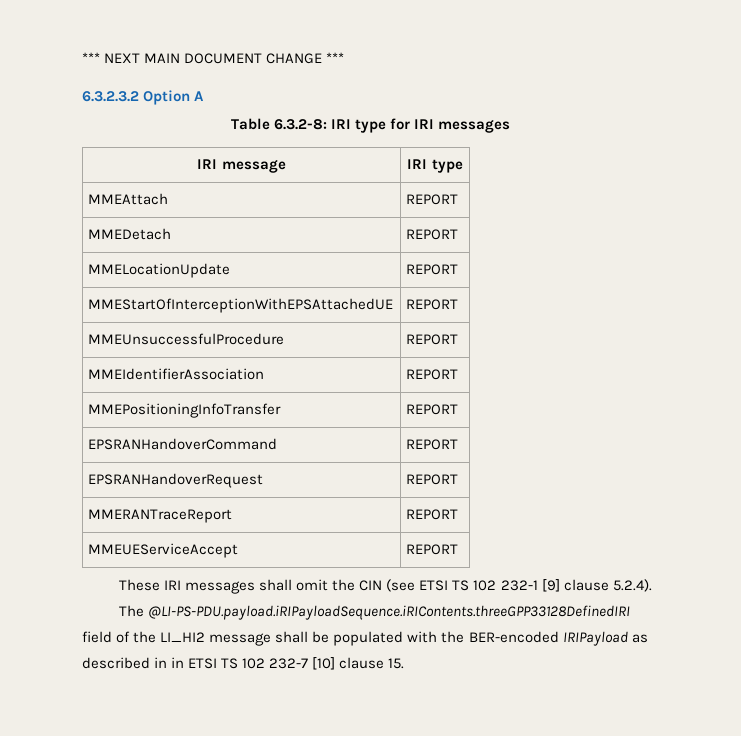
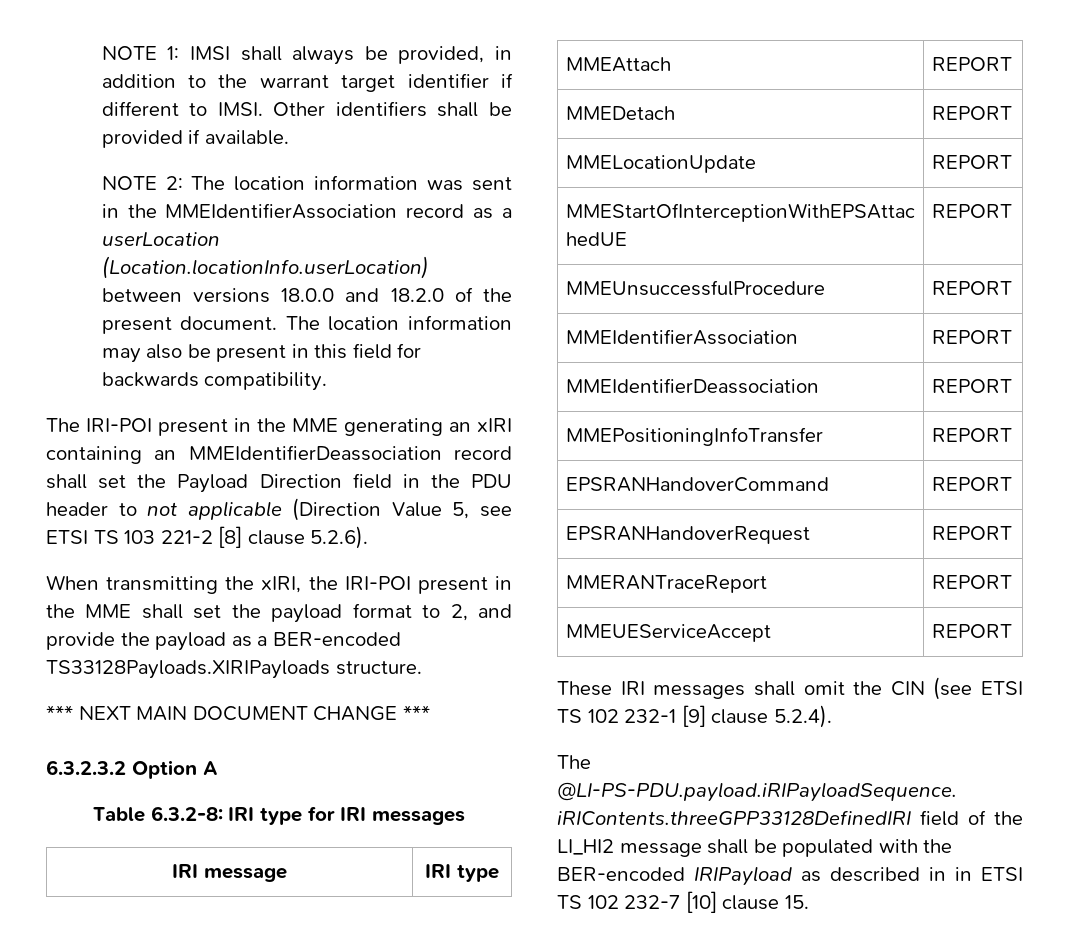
+ NOTE 1: IMSI shall always be provided, in addition to the warrant target identifier if different to IMSI. Other identifiers shall be provided if available.
+ NOTE 2: The location information was sent in the MMEIdentifierAssociation record as a userLocation (Location.locationInfo.userLocation) between versions 18.0.0 and 18.2.0 of the present document. The location information may also be present in this field for backwards compatibility.
+ The IRI-POI present in the MME generating an xIRI containing an MMEIdentifierDeassociation record shall set the Payload Direction field in the PDU header to not applicable (Direction Value 5, see ETSI TS 103 221-2 [8] clause 5.2.6).
+ When transmitting the xIRI, the IRI-POI present in the MME shall set the payload format to 2, and provide the payload as a BER-encoded TS33128Payloads.XIRIPayloads structure.
+ MMEIdentifierDeassociation | REPORT

